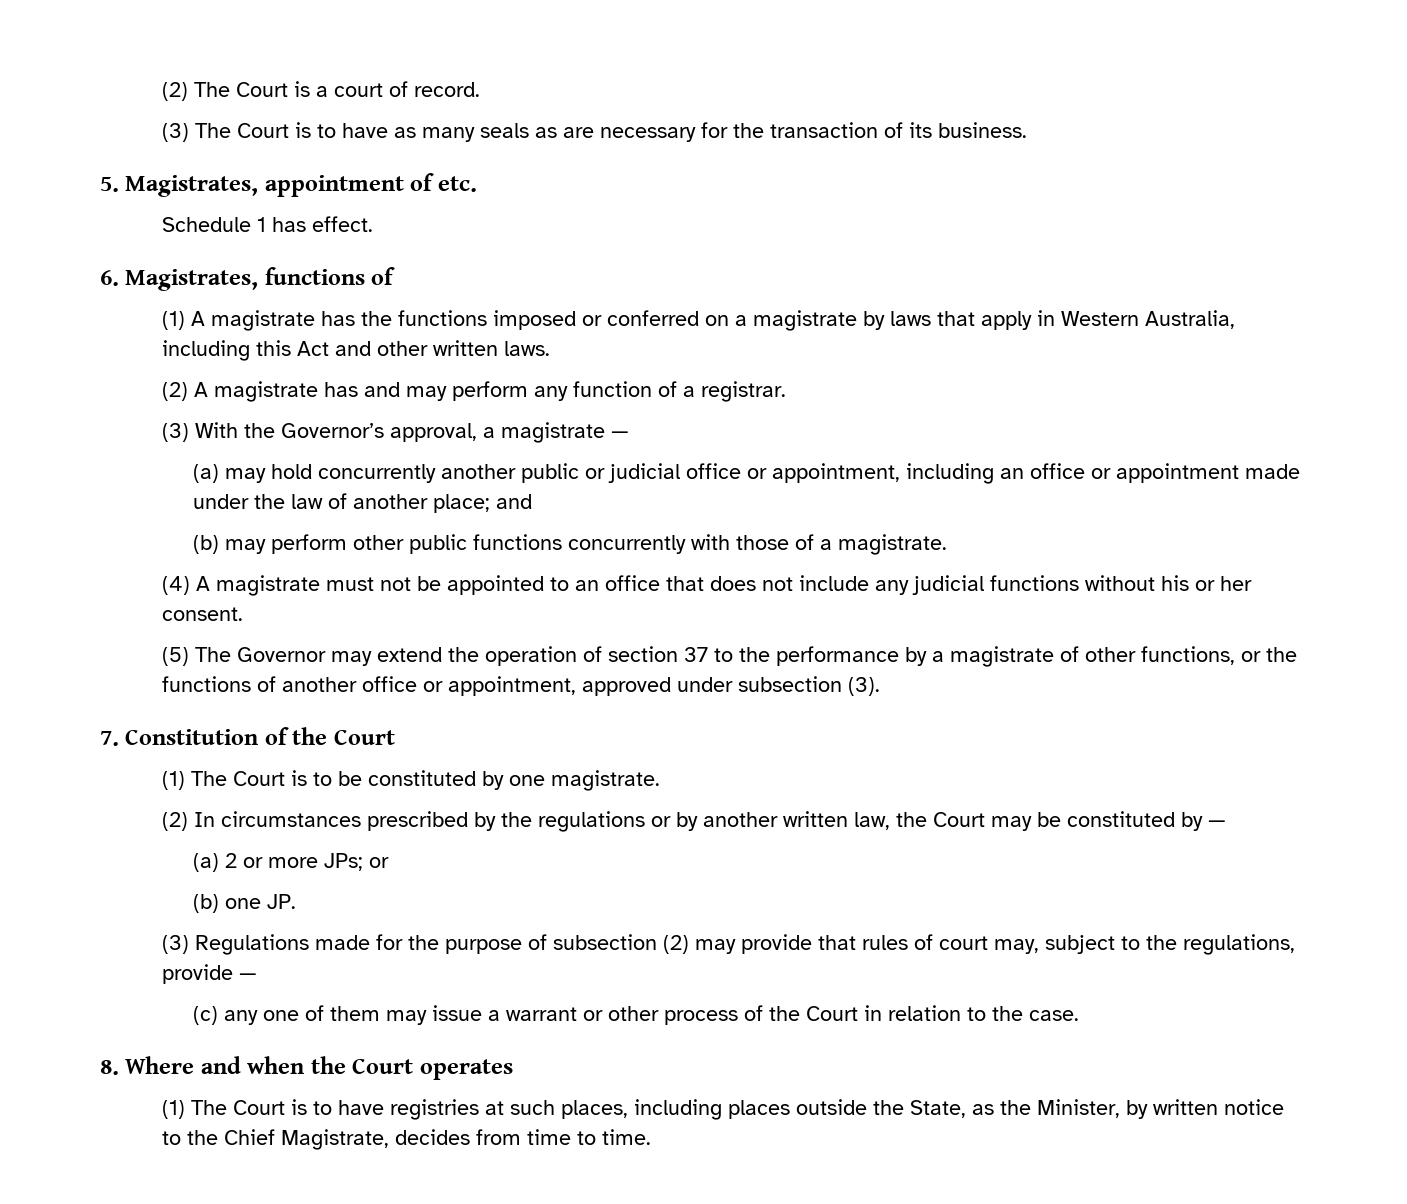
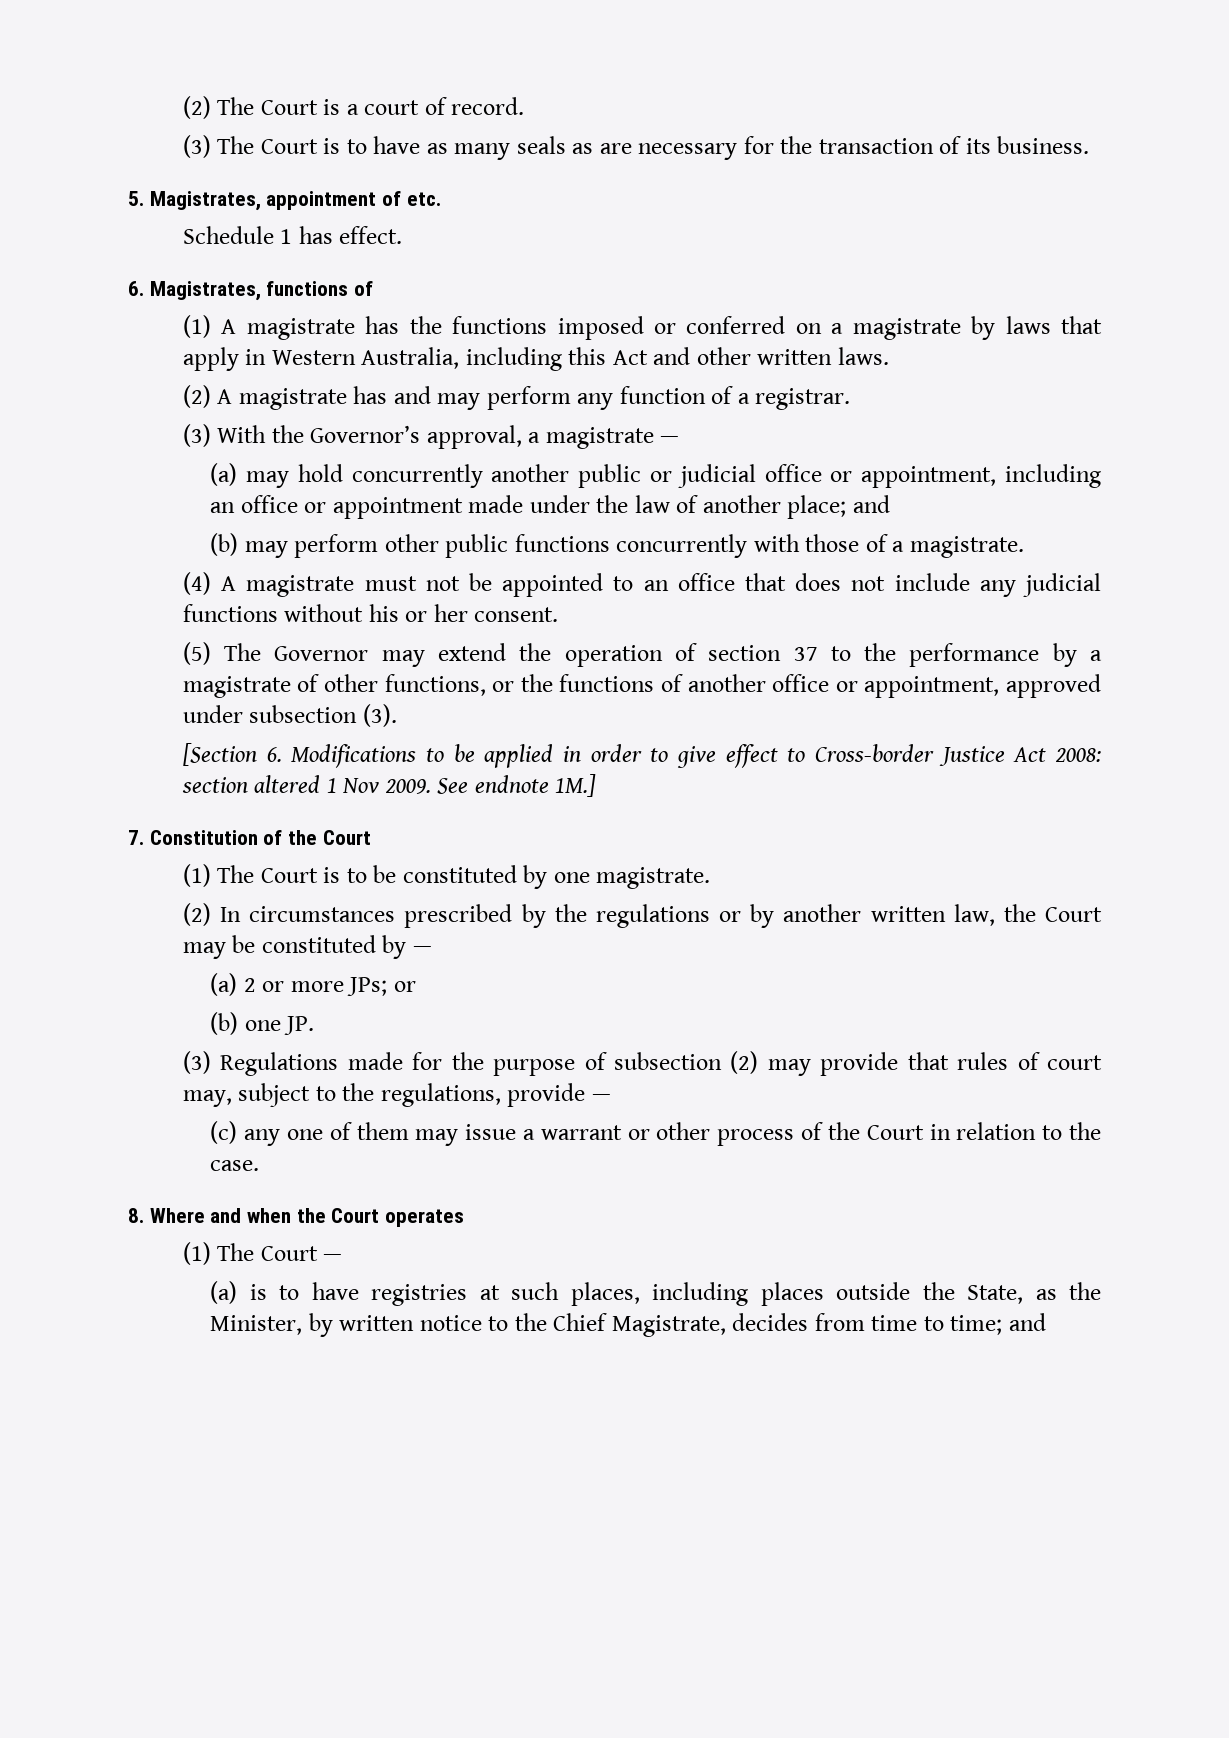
+ [Section 6. Modifications to be applied in order to give effect to Cross-border Justice Act 2008: section altered 1 Nov 2009. See endnote 1M.]
- (1) The Court is to have registries at such places, including places outside the State, as the Minister, by written notice to the Chief Magistrate, decides from time to time.
+ (1) The Court —
+ (a) is to have registries at such places, including places outside the State, as the Minister, by written notice to the Chief Magistrate, decides from time to time; and

